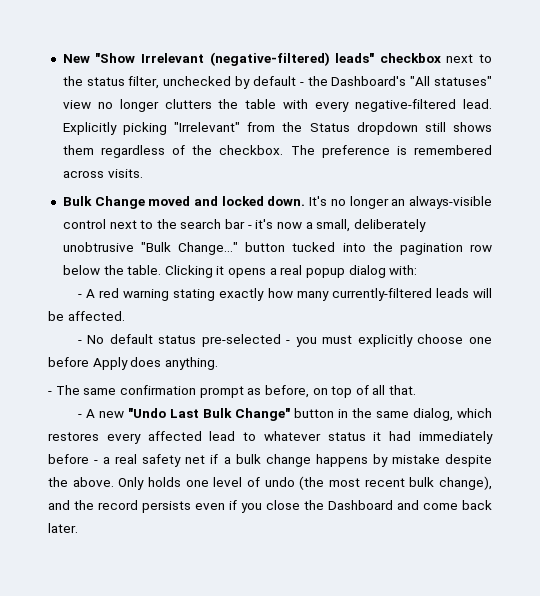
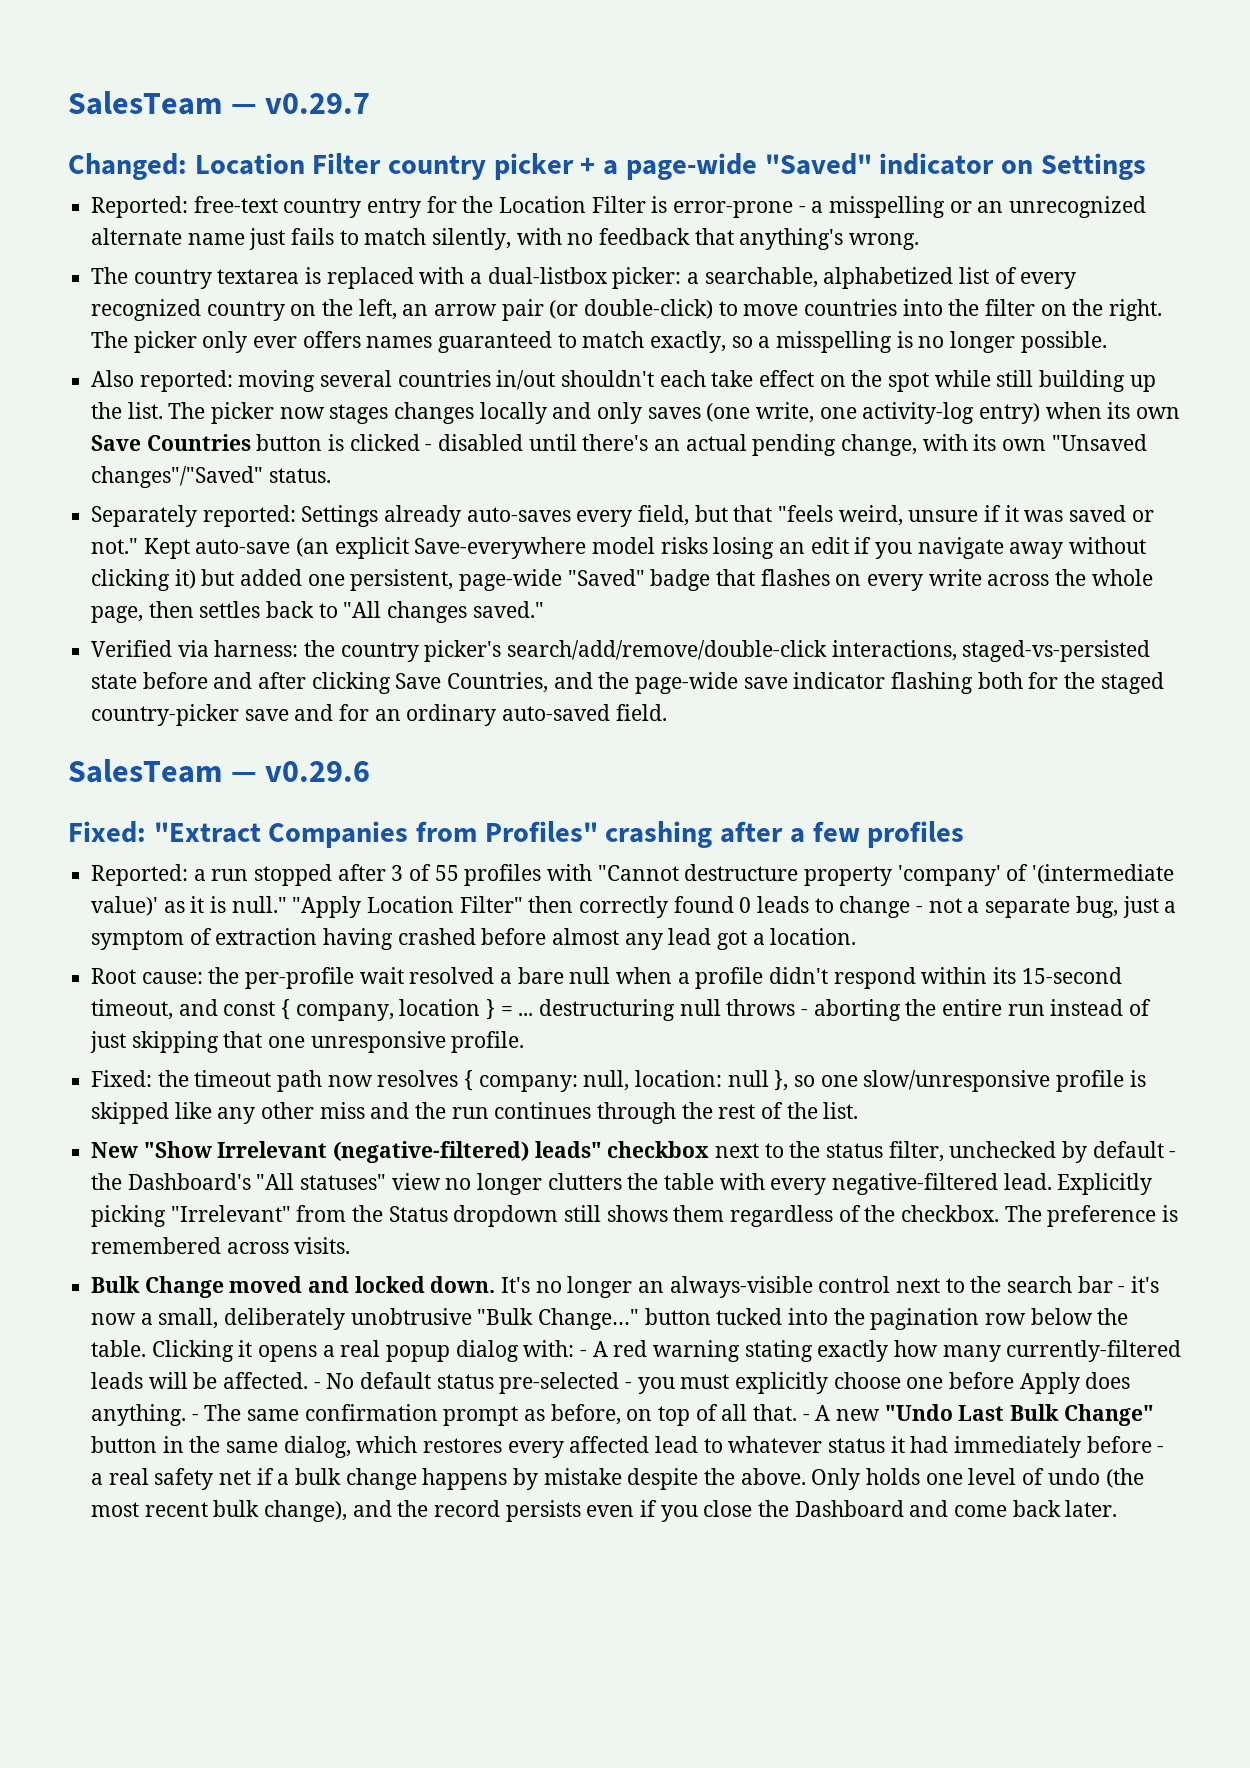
+ SalesTeam — v0.29.7
+ Changed: Location Filter country picker + a page-wide "Saved" indicator on Settings
+ Reported: free-text country entry for the Location Filter is error-prone - a misspelling or an unrecognized alternate name just fails to match silently, with no feedback that anything's wrong.
+ The country textarea is replaced with a dual-listbox picker: a searchable, alphabetized list of every recognized country on the left, an arrow pair (or double-click) to move countries into the filter on the right. The picker only ever offers names guaranteed to match exactly, so a misspelling is no longer possible.
+ Also reported: moving several countries in/out shouldn't each take effect on the spot while still building up the list. The picker now stages changes locally and only saves (one write, one activity-log entry) when its own Save Countries button is clicked - disabled until there's an actual pending change, with its own "Unsaved changes"/"Saved" status.
+ Separately reported: Settings already auto-saves every field, but that "feels weird, unsure if it was saved or not." Kept auto-save (an explicit Save-everywhere model risks losing an edit if you navigate away without clicking it) but added one persistent, page-wide "Saved" badge that flashes on every write across the whole page, then settles back to "All changes saved."
+ Verified via harness: the country picker's search/add/remove/double-click interactions, staged-vs-persisted state before and after clicking Save Countries, and the page-wide save indicator flashing both for the staged country-picker save and for an ordinary auto-saved field.
+ SalesTeam — v0.29.6
+ Fixed: "Extract Companies from Profiles" crashing after a few profiles
+ Reported: a run stopped after 3 of 55 profiles with "Cannot destructure property 'company' of '(intermediate value)' as it is null." "Apply Location Filter" then correctly found 0 leads to change - not a separate bug, just a symptom of extraction having crashed before almost any lead got a location.
+ Root cause: the per-profile wait resolved a bare null when a profile didn't respond within its 15-second timeout, and const { company, location } = ... destructuring null throws - aborting the entire run instead of just skipping that one unresponsive profile.
+ Fixed: the timeout path now resolves { company: null, location: null }, so one slow/unresponsive profile is skipped like any other miss and the run continues through the rest of the list.
- Clicking it opens a real popup dialog with:
- - A red warning stating exactly how many currently-filtered leads will be affected.
- - No default status pre-selected - you must explicitly choose one before Apply does anything.
- - The same confirmation prompt as before, on top of all that.
- - A new "Undo Last Bulk Change" button in the same dialog, which restores every affected lead to whatever status it had immediately before - a real safety net if a bulk change happens by mistake despite the above.
+ Clicking it opens a real popup dialog with: - A red warning stating exactly how many currently-filtered leads will be affected. - No default status pre-selected - you must explicitly choose one before Apply does anything. - The same confirmation prompt as before, on top of all that. - A new "Undo Last Bulk Change" button in the same dialog, which restores every affected lead to whatever status it had immediately before - a real safety net if a bulk change happens by mistake despite the above.

